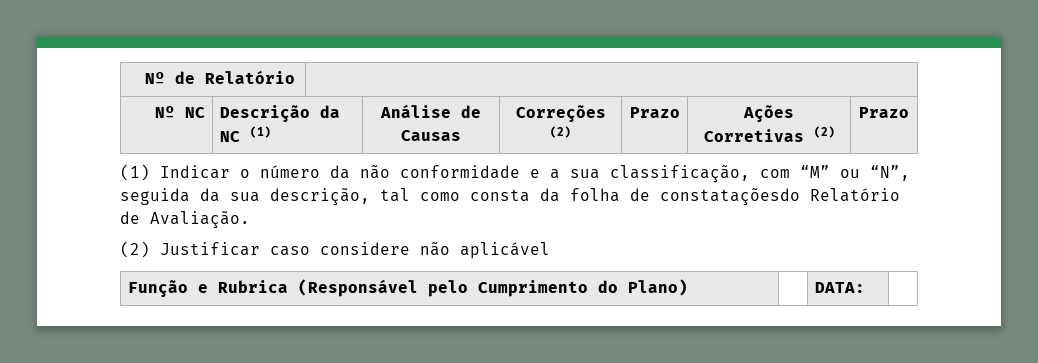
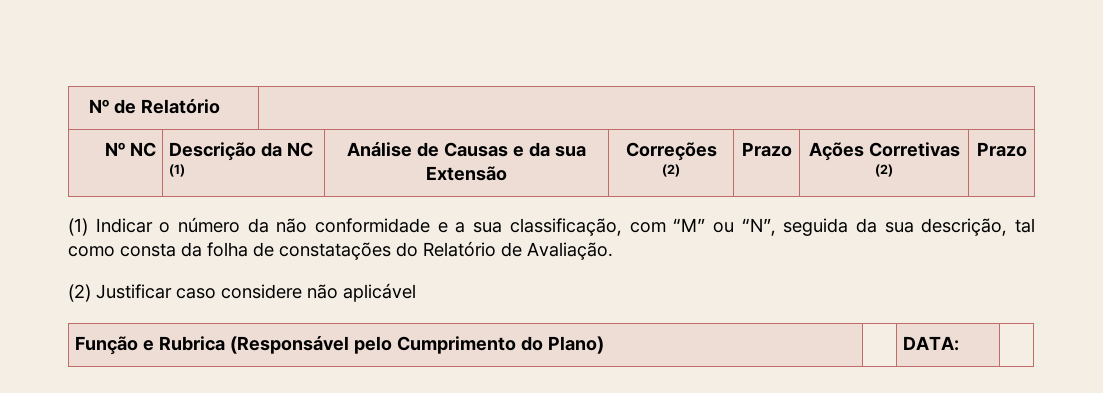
- Nº NC | Descrição da NC (1) | Análise de Causas | Correções (2) | Prazo | Ações Corretivas (2) | Prazo
+ Nº NC | Descrição da NC (1) | Análise de Causas e da sua Extensão | Correções (2) | Prazo | Ações Corretivas (2) | Prazo
- (1) Indicar o número da não conformidade e a sua classificação, com “M” ou “N”, seguida da sua descrição, tal como consta da folha de constataçõesdo Relatório de Avaliação.
+ (1) Indicar o número da não conformidade e a sua classificação, com “M” ou “N”, seguida da sua descrição, tal como consta da folha de constatações do Relatório de Avaliação.

